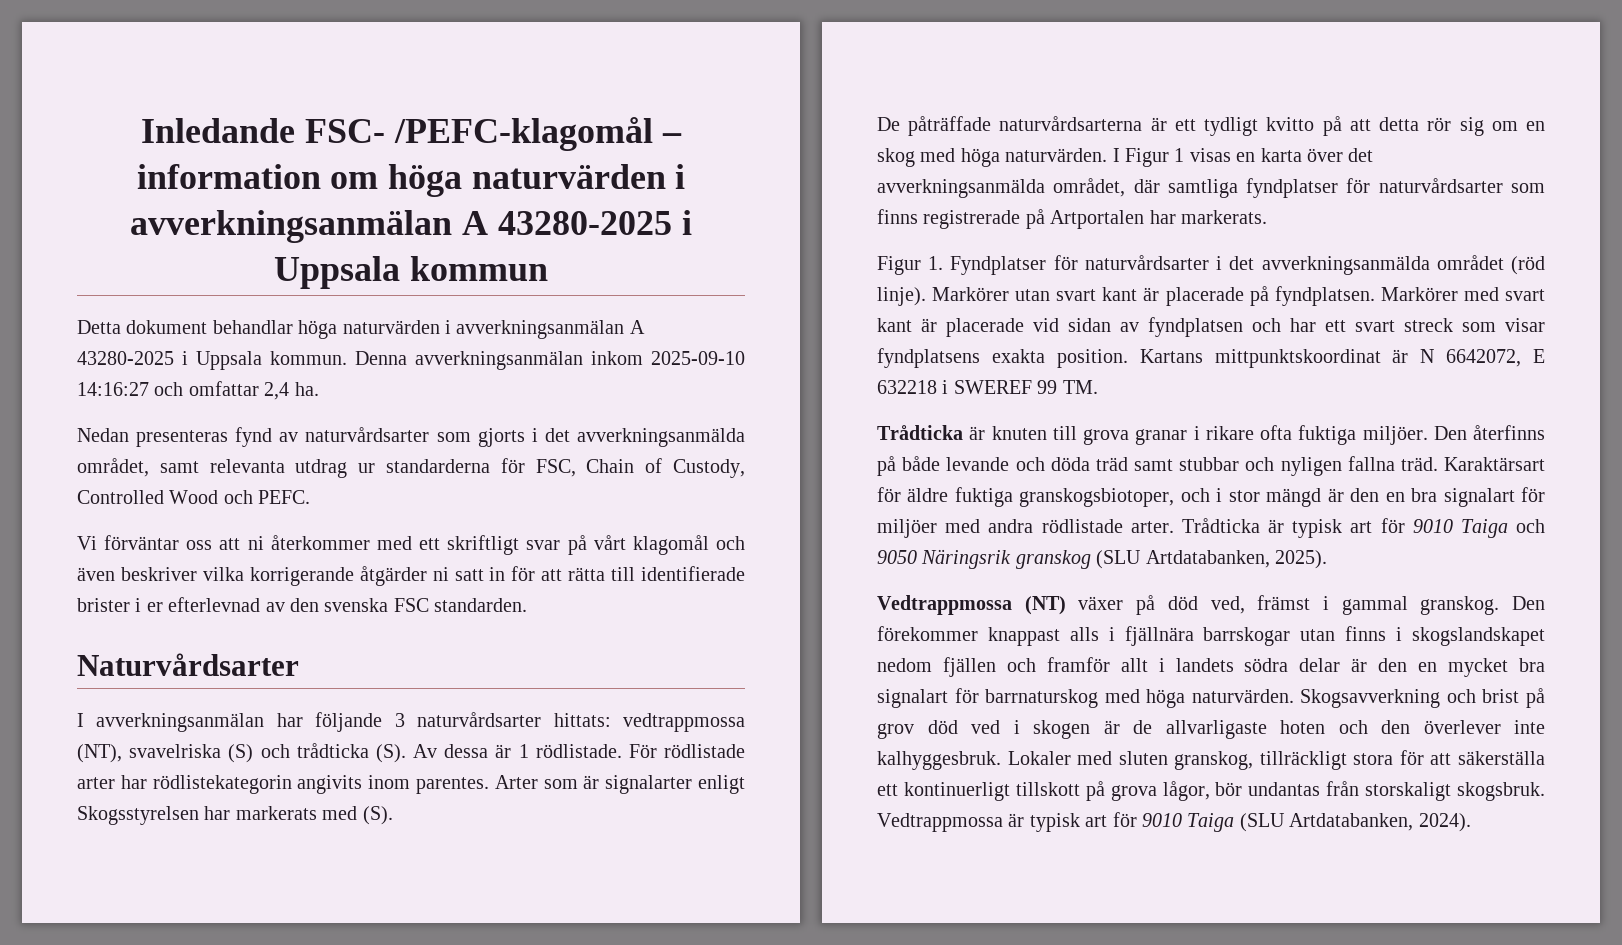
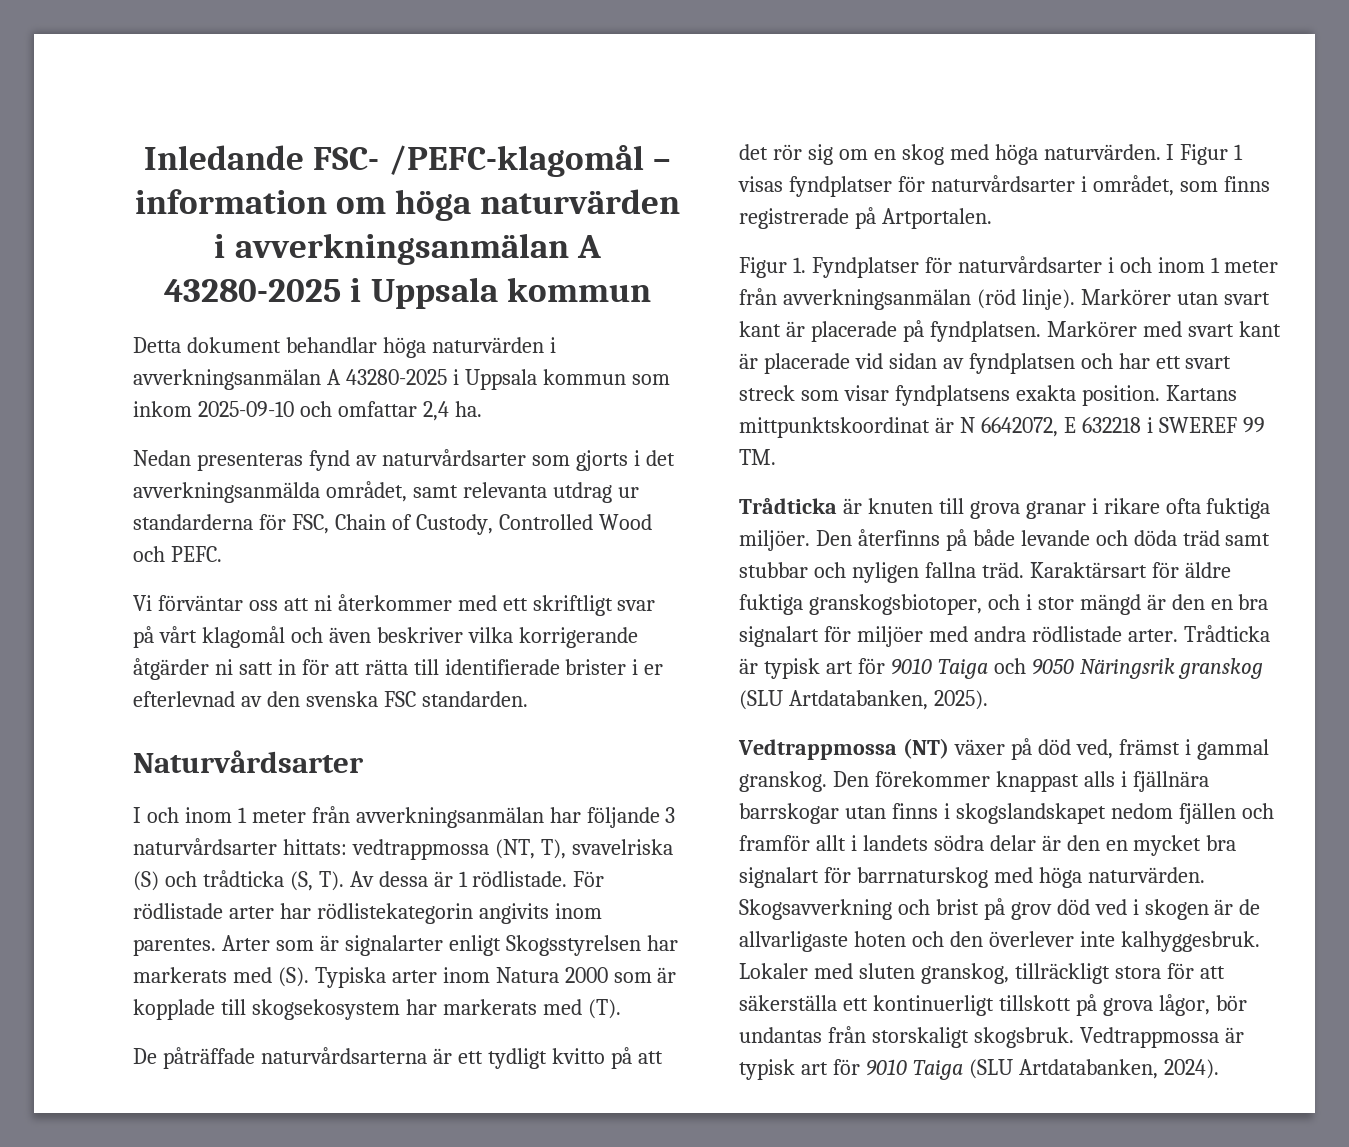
- Detta dokument behandlar höga naturvärden i avverkningsanmälan A 43280-2025 i Uppsala kommun. Denna avverkningsanmälan inkom 2025-09-10 14:16:27 och omfattar 2,4 ha.
+ Detta dokument behandlar höga naturvärden i avverkningsanmälan A 43280-2025 i Uppsala kommun som inkom 2025-09-10 och omfattar 2,4 ha.
- I avverkningsanmälan har följande 3 naturvårdsarter hittats: vedtrappmossa (NT), svavelriska (S) och trådticka (S). Av dessa är 1 rödlistade.
+ I och inom 1 meter från avverkningsanmälan har följande 3 naturvårdsarter hittats: vedtrappmossa (NT, T), svavelriska (S) och trådticka (S, T). Av dessa är 1 rödlistade.
- Arter som är signalarter enligt Skogsstyrelsen har markerats med (S).
+ Arter som är signalarter enligt Skogsstyrelsen har markerats med (S). Typiska arter inom Natura 2000 som är kopplade till skogsekosystem har markerats med (T).
- De påträffade naturvårdsarterna är ett tydligt kvitto på att detta rör sig om en skog med höga naturvärden.
+ De påträffade naturvårdsarterna är ett tydligt kvitto på att det rör sig om en skog med höga naturvärden.
- I Figur 1 visas en karta över det avverkningsanmälda området, där samtliga fyndplatser för naturvårdsarter som finns registrerade på Artportalen har markerats.
+ I Figur 1 visas fyndplatser för naturvårdsarter i området, som finns registrerade på Artportalen.
- Figur 1. Fyndplatser för naturvårdsarter i det avverkningsanmälda området (röd linje).
+ Figur 1. Fyndplatser för naturvårdsarter i och inom 1 meter från avverkningsanmälan (röd linje).

